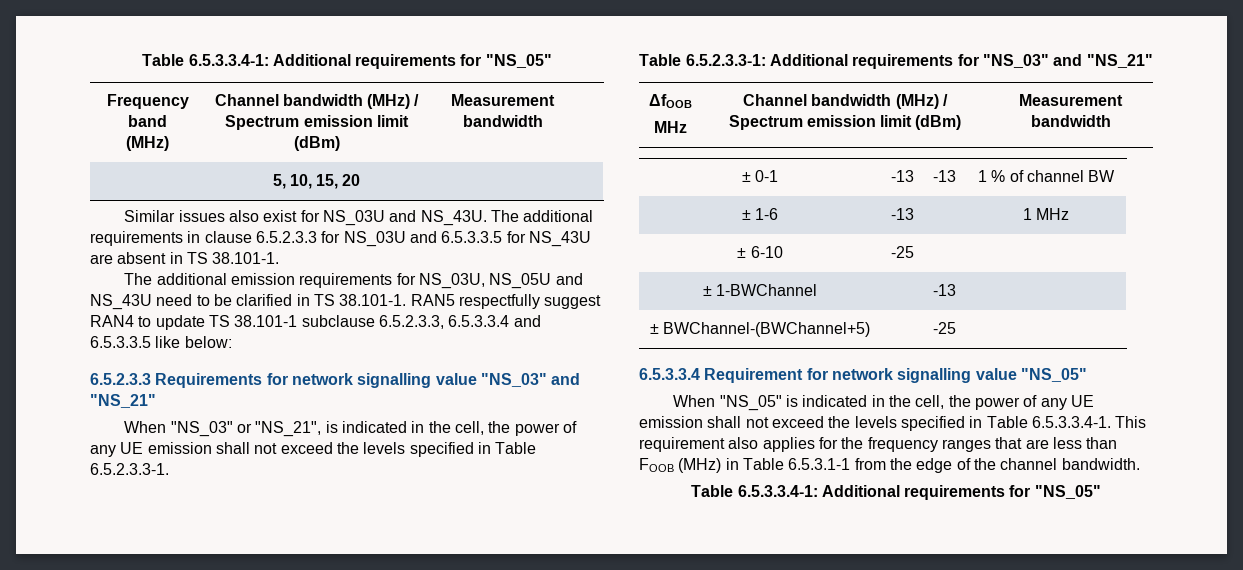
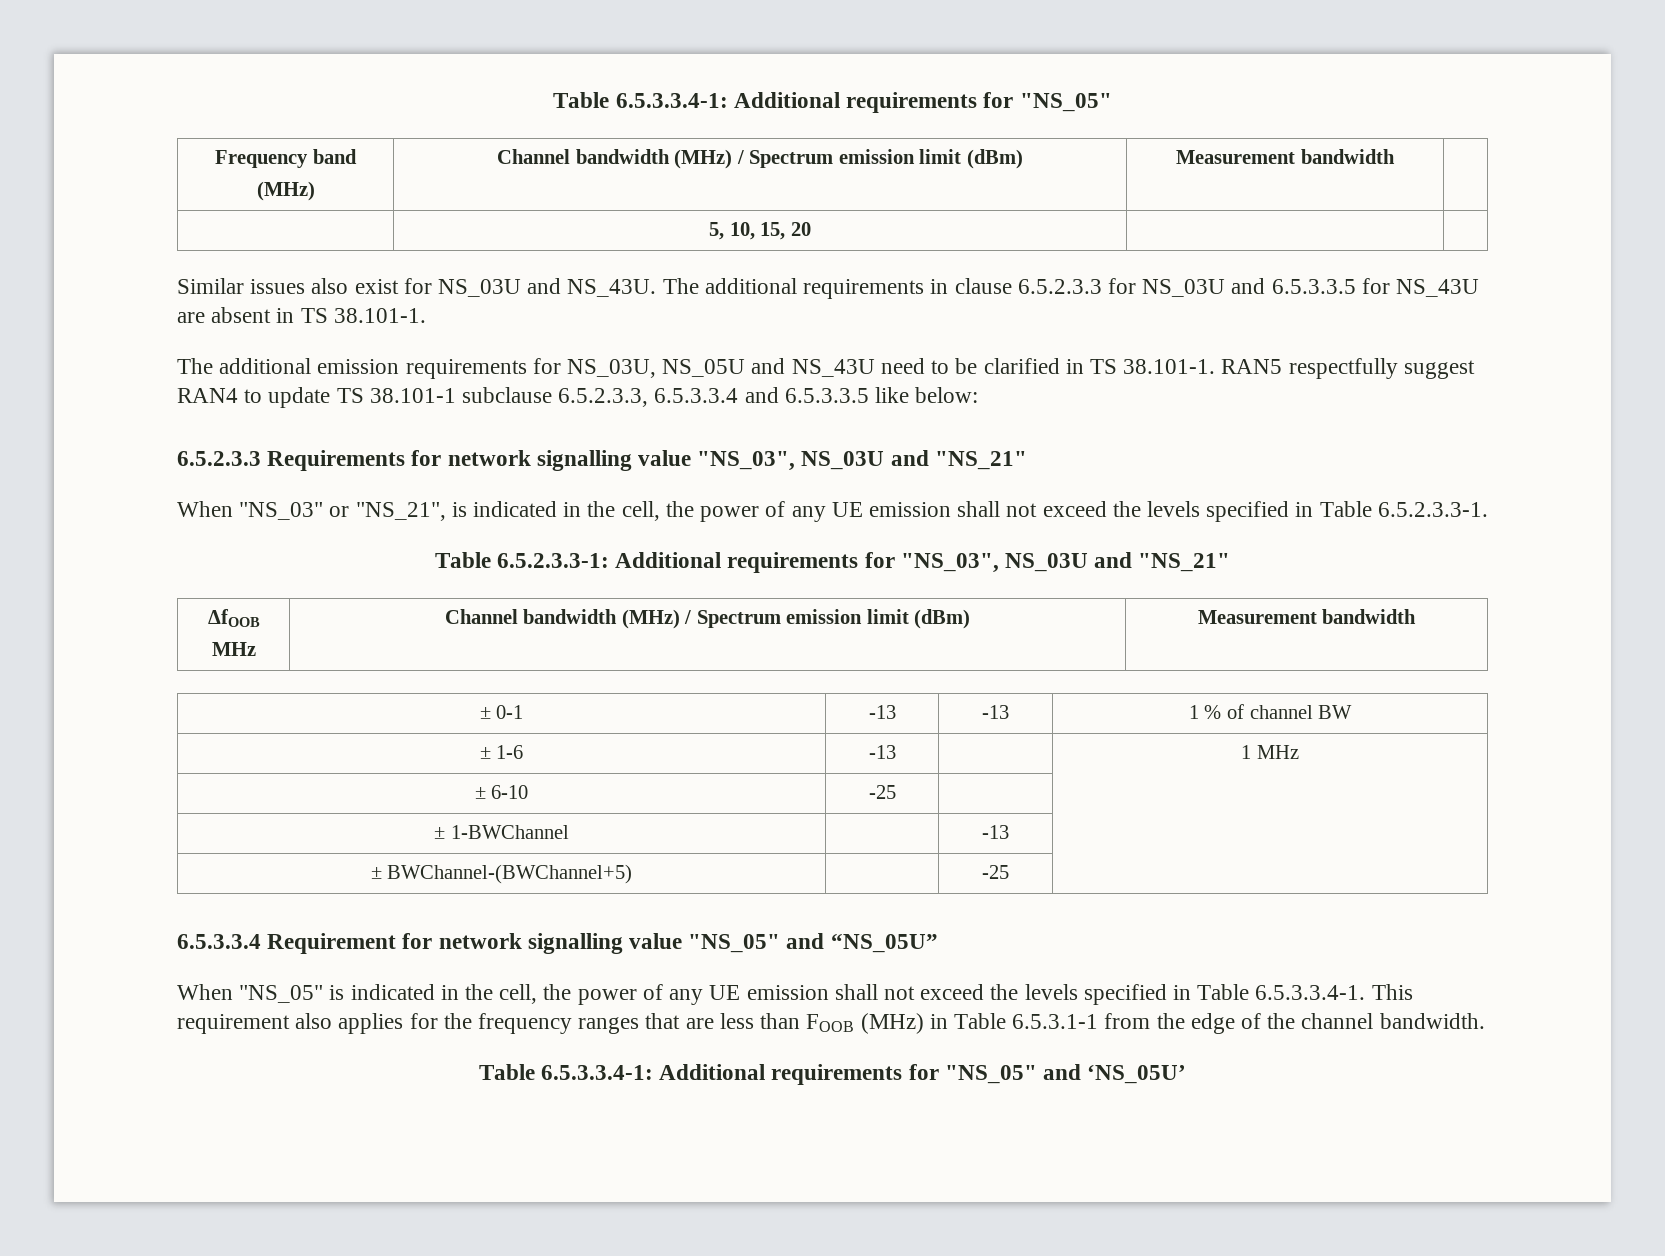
- 6.5.2.3.3 Requirements for network signalling value "NS_03" and "NS_21"
+ 6.5.2.3.3 Requirements for network signalling value "NS_03", NS_03U and "NS_21"
- Table 6.5.2.3.3-1: Additional requirements for "NS_03" and "NS_21"
+ Table 6.5.2.3.3-1: Additional requirements for "NS_03", NS_03U and "NS_21"
- 6.5.3.3.4 Requirement for network signalling value "NS_05"
+ 6.5.3.3.4 Requirement for network signalling value "NS_05" and “NS_05U”
  When "NS_05" is indicated in the cell, the power of any UE emission shall not exceed the levels specified in Table 6.5.3.3.4-1. This requirement also applies for the frequency ranges that are less than FOOB (MHz) in Table 6.5.3.1-1 from the edge of the channel bandwidth.
- Table 6.5.3.3.4-1: Additional requirements for "NS_05"
+ Table 6.5.3.3.4-1: Additional requirements for "NS_05" and ‘NS_05U’

